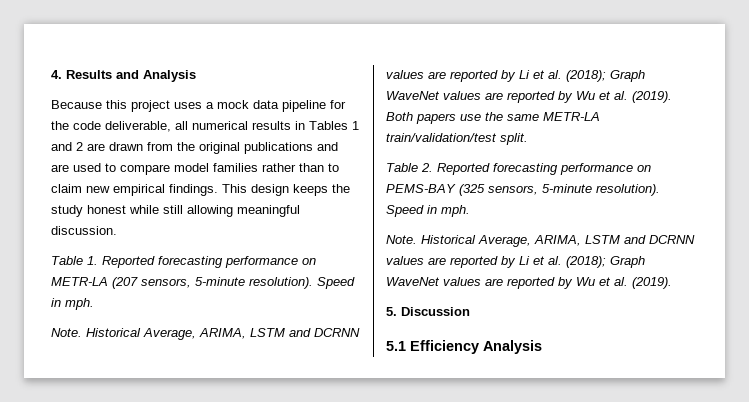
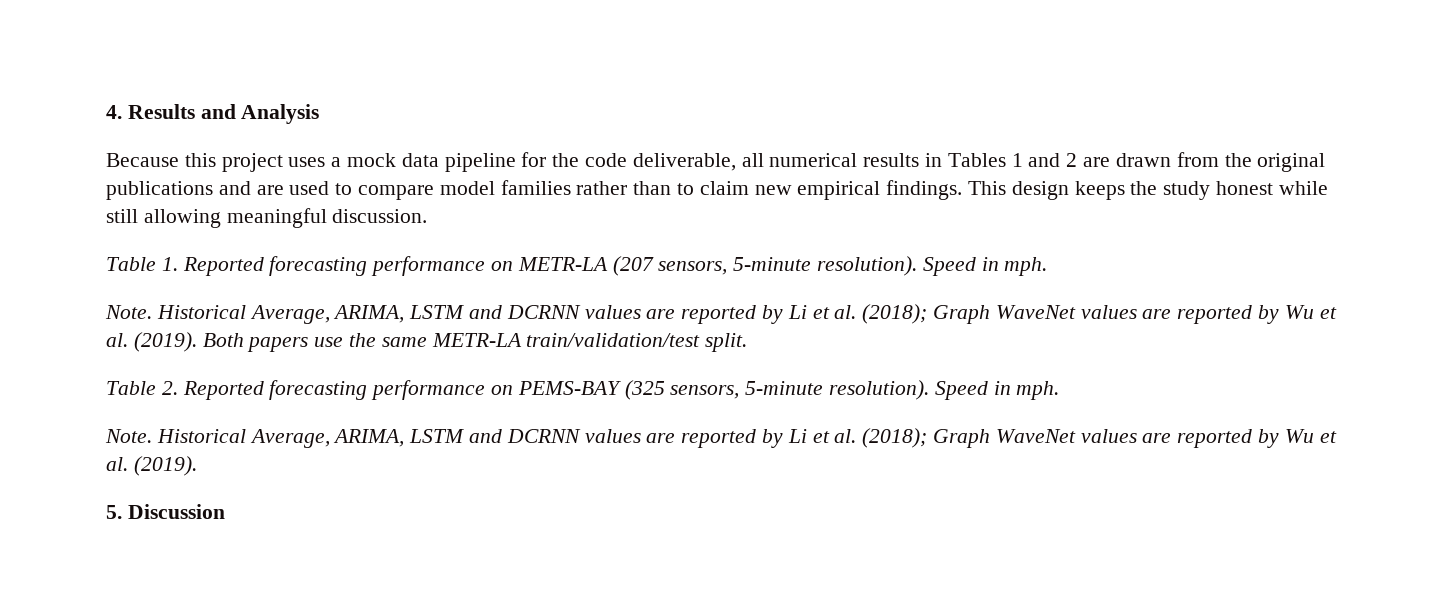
- 5.1 Efficiency Analysis

